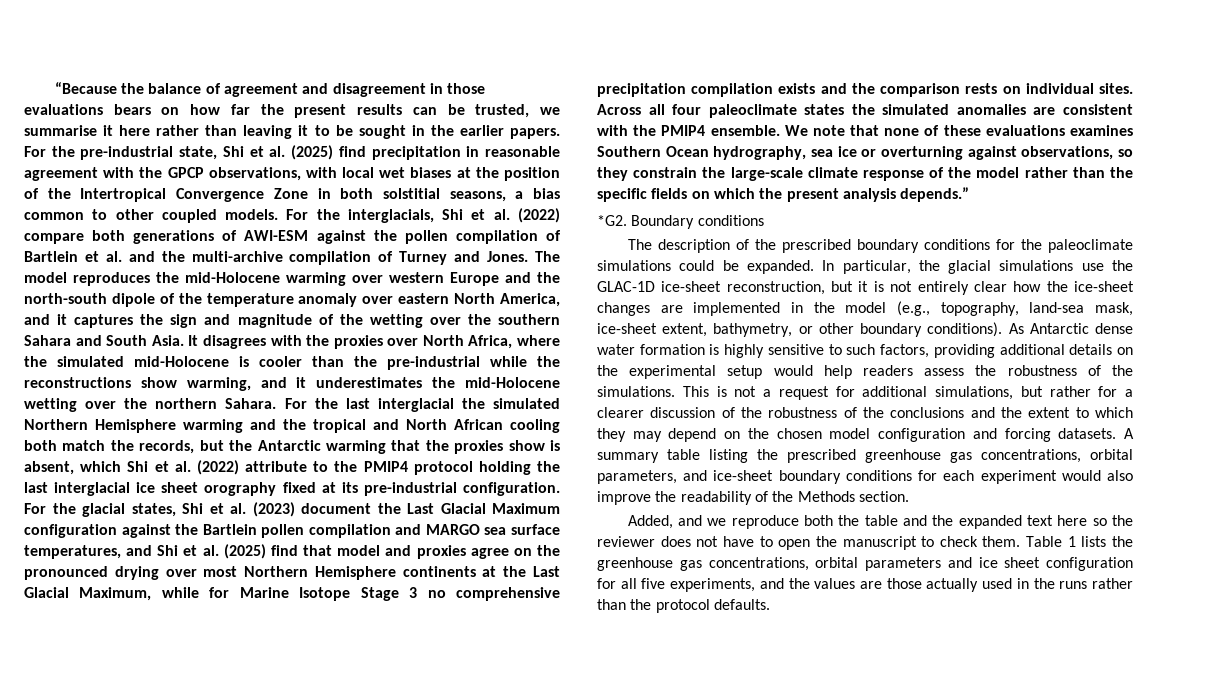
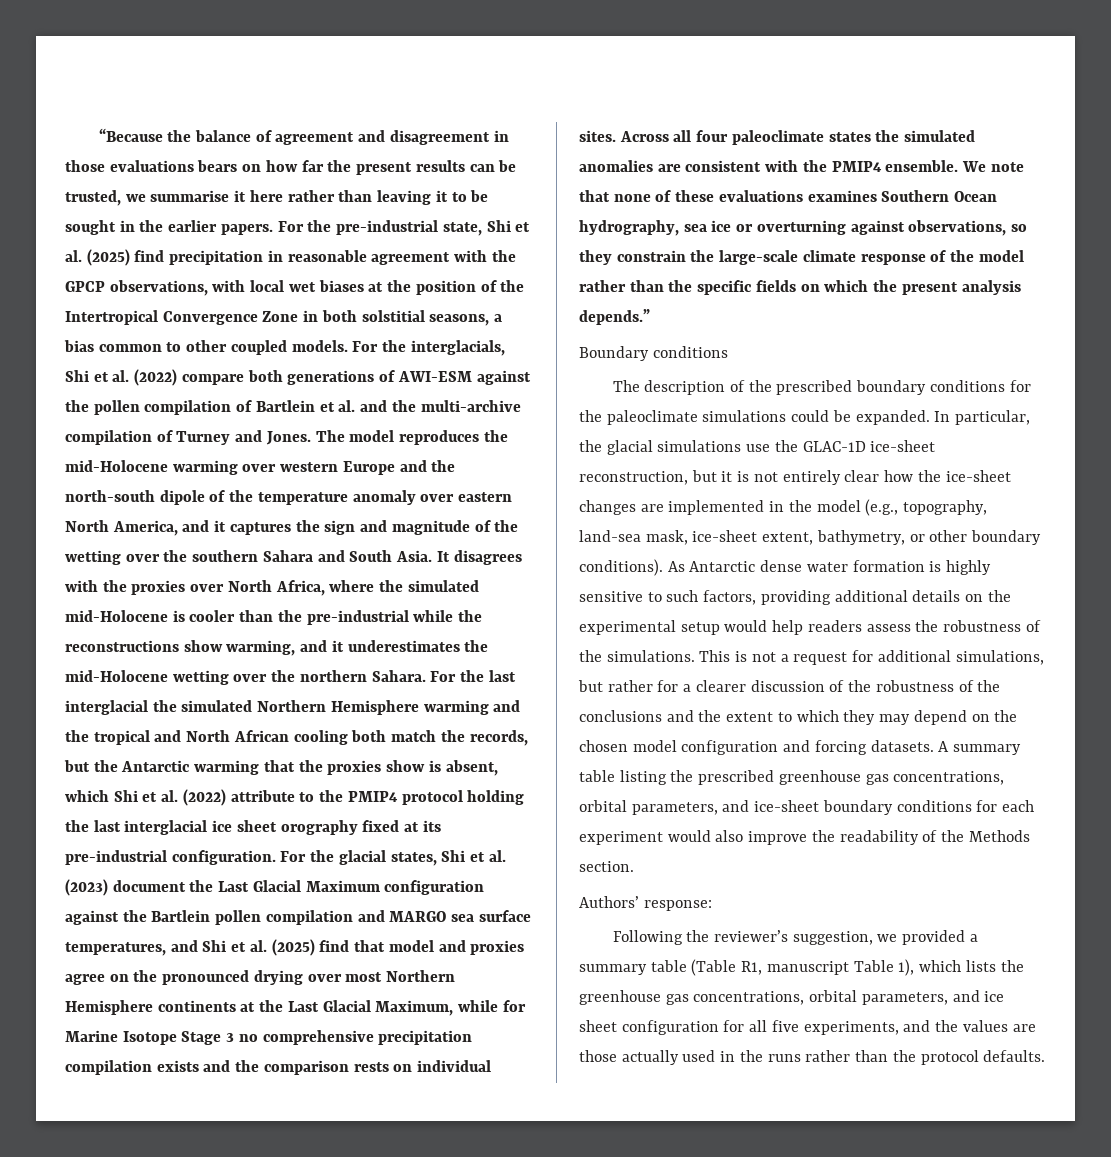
- *G2.
- Added, and we reproduce both the table and the expanded text here so the reviewer does not have to open the manuscript to check them. Table 1 lists the greenhouse gas concentrations, orbital parameters and ice sheet configuration for all five experiments, and the values are those actually used in the runs rather than the protocol defaults.
+ Authors’ response:
+ Following the reviewer’s suggestion, we provided a summary table (Table R1, manuscript Table 1), which lists the greenhouse gas concentrations, orbital parameters, and ice sheet configuration for all five experiments, and the values are those actually used in the runs rather than the protocol defaults.

